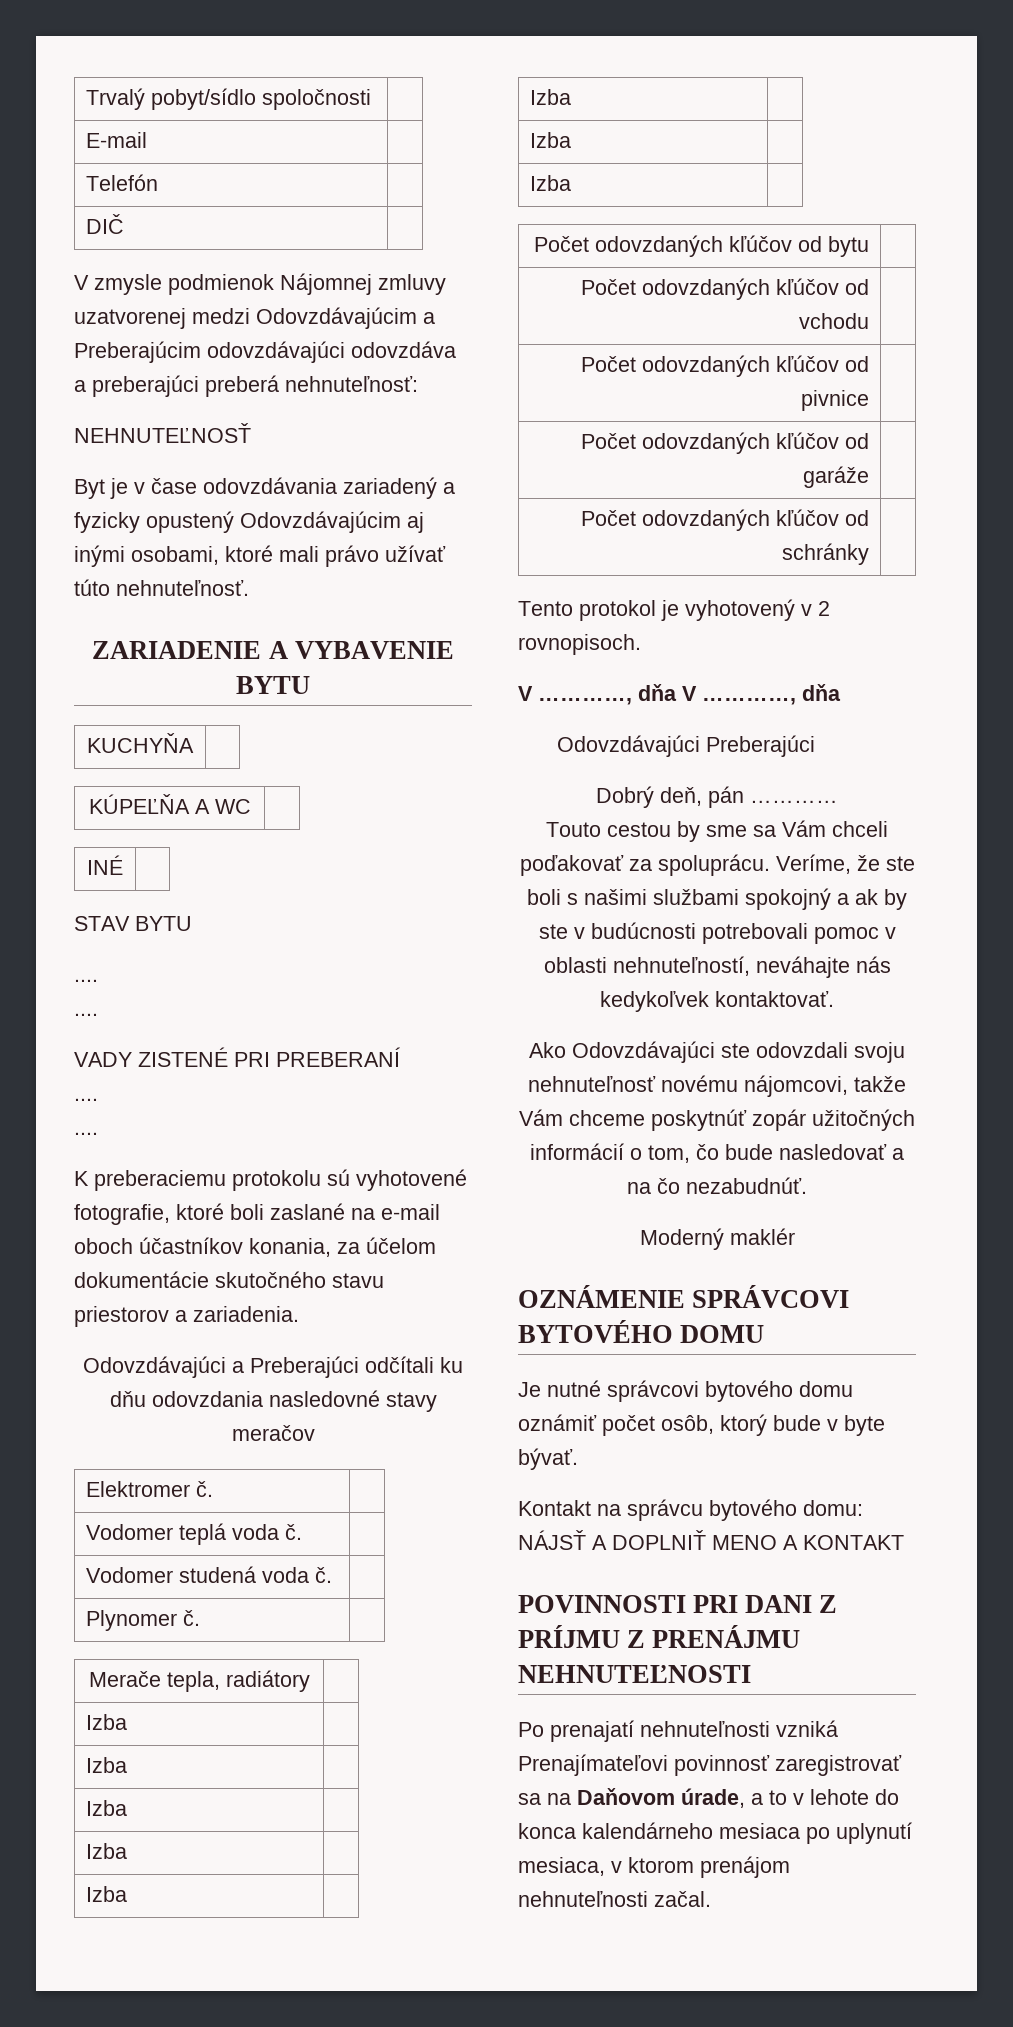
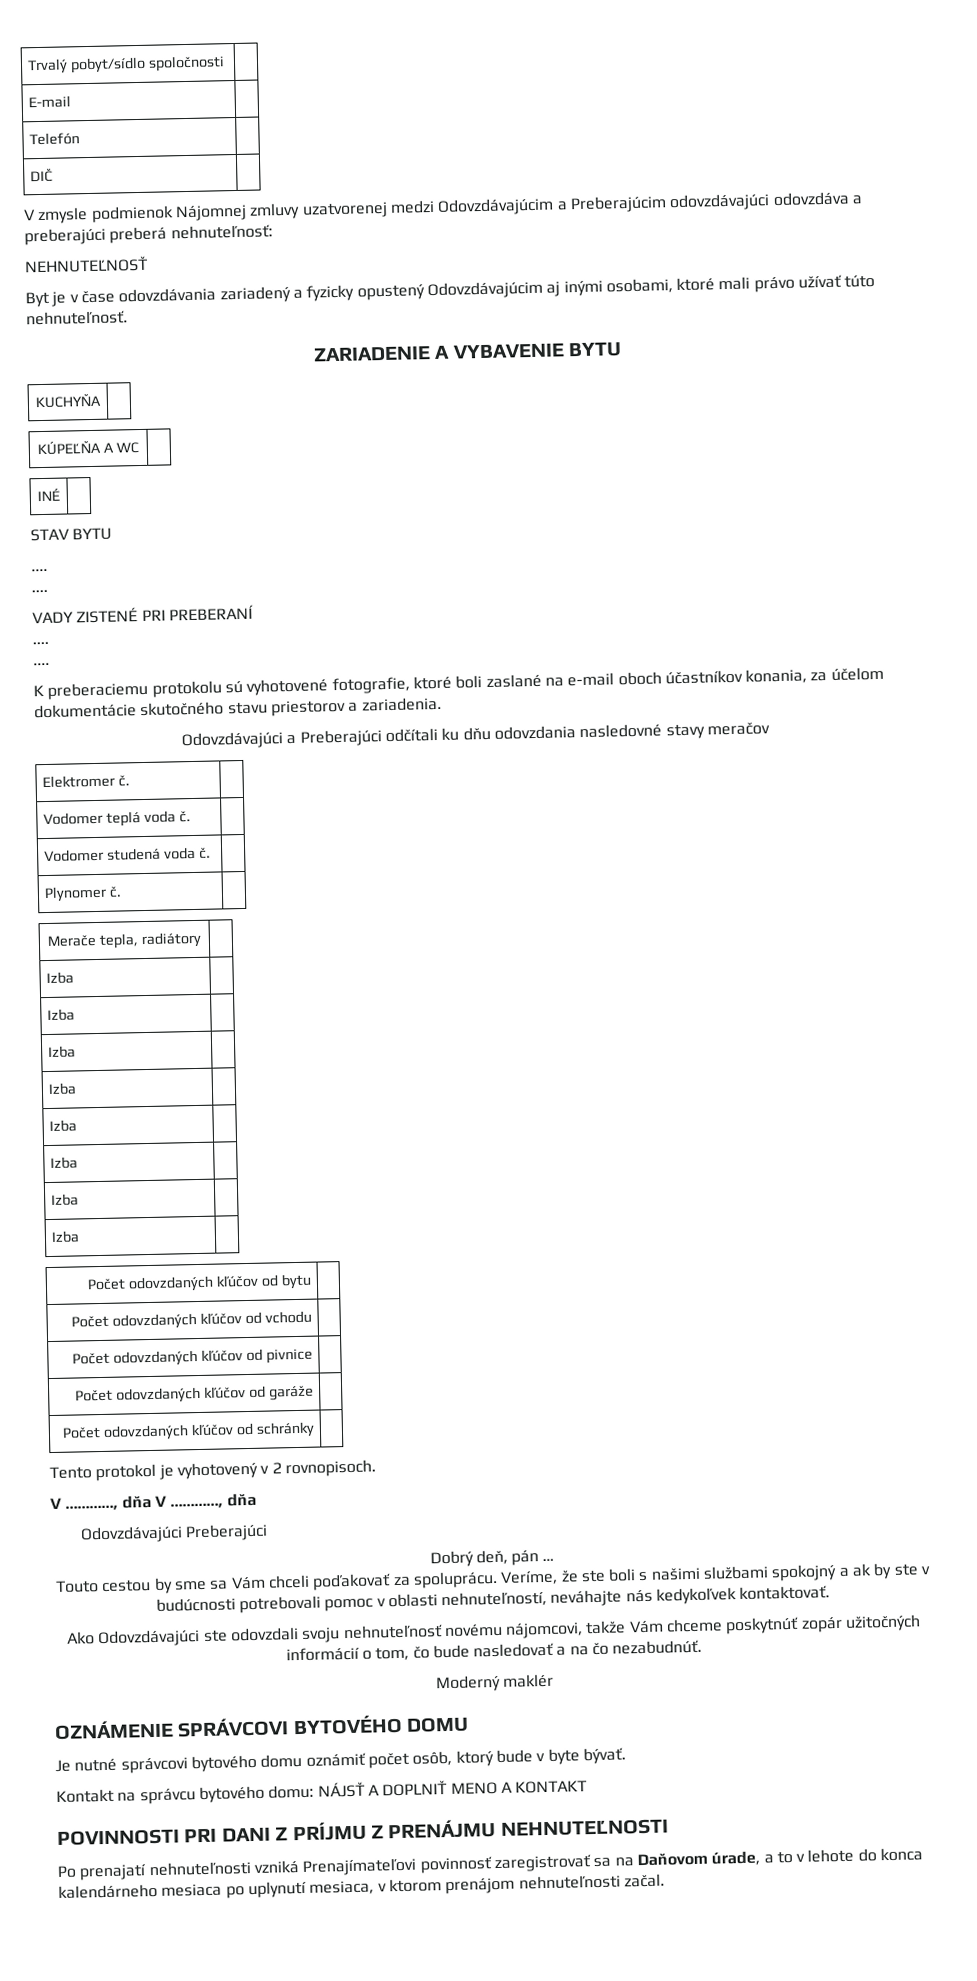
- Dobrý deň, pán …………
+ Dobrý deň, pán …

